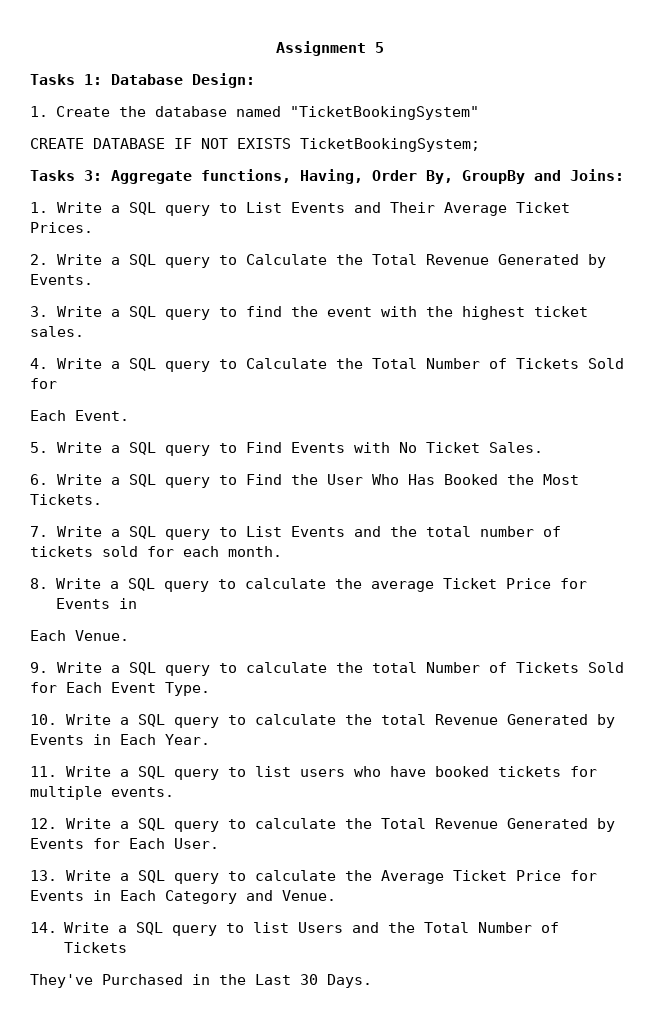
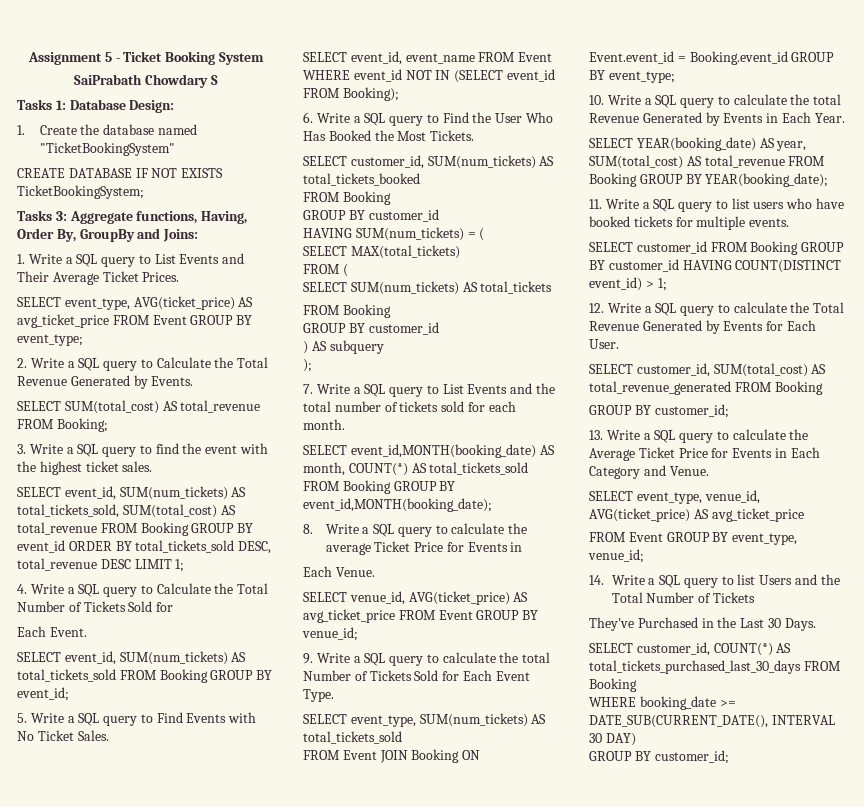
- Assignment 5
+ Assignment 5 - Ticket Booking System
+ SaiPrabath Chowdary S
+ SELECT event_type, AVG(ticket_price) AS avg_ticket_price FROM Event GROUP BY event_type;
+ SELECT SUM(total_cost) AS total_revenue FROM Booking;
+ SELECT event_id, SUM(num_tickets) AS total_tickets_sold, SUM(total_cost) AS total_revenue FROM Booking GROUP BY event_id ORDER BY total_tickets_sold DESC, total_revenue DESC LIMIT 1;
+ SELECT event_id, SUM(num_tickets) AS total_tickets_sold FROM Booking GROUP BY event_id;
+ SELECT event_id, event_name FROM Event WHERE event_id NOT IN (SELECT event_id FROM Booking);
+ SELECT customer_id, SUM(num_tickets) AS total_tickets_booked
+ FROM Booking
+ GROUP BY customer_id
+ HAVING SUM(num_tickets) = (
+ SELECT MAX(total_tickets)
+ FROM (
+ SELECT SUM(num_tickets) AS total_tickets
+ FROM Booking
+ GROUP BY customer_id
+ ) AS subquery
+ );
+ SELECT event_id,MONTH(booking_date) AS month, COUNT(*) AS total_tickets_sold FROM Booking GROUP BY event_id,MONTH(booking_date);
+ SELECT venue_id, AVG(ticket_price) AS avg_ticket_price FROM Event GROUP BY venue_id;
+ SELECT event_type, SUM(num_tickets) AS total_tickets_sold
+ FROM Event JOIN Booking ON Event.event_id = Booking.event_id GROUP BY event_type;
+ SELECT YEAR(booking_date) AS year, SUM(total_cost) AS total_revenue FROM Booking GROUP BY YEAR(booking_date);
+ SELECT customer_id FROM Booking GROUP BY customer_id HAVING COUNT(DISTINCT event_id) > 1;
+ SELECT customer_id, SUM(total_cost) AS total_revenue_generated FROM Booking
+ GROUP BY customer_id;
+ SELECT event_type, venue_id, AVG(ticket_price) AS avg_ticket_price
+ FROM Event GROUP BY event_type, venue_id;
+ SELECT customer_id, COUNT(*) AS total_tickets_purchased_last_30_days FROM Booking
+ WHERE booking_date >= DATE_SUB(CURRENT_DATE(), INTERVAL 30 DAY)
+ GROUP BY customer_id;

